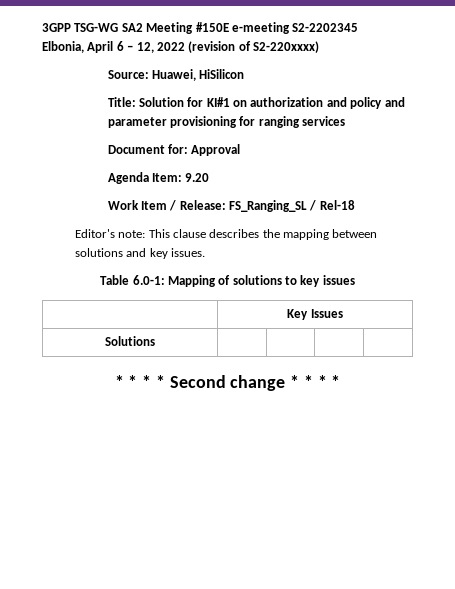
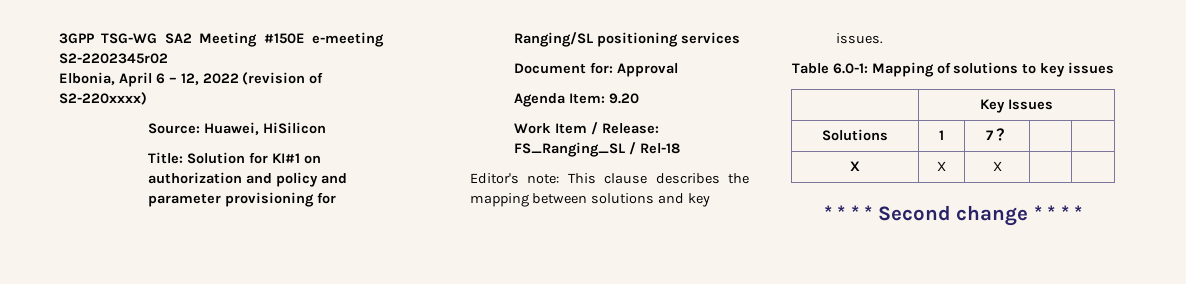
- 3GPP TSG-WG SA2 Meeting #150E e-meeting S2-2202345
+ 3GPP TSG-WG SA2 Meeting #150E e-meeting S2-2202345r02
- Title: Solution for KI#1 on authorization and policy and parameter provisioning for ranging services
+ Title: Solution for KI#1 on authorization and policy and parameter provisioning for Ranging/SL positioning services
- Solutions | | | |
+ Solutions | 1 | 7？ | |
+ X | X | X | |

